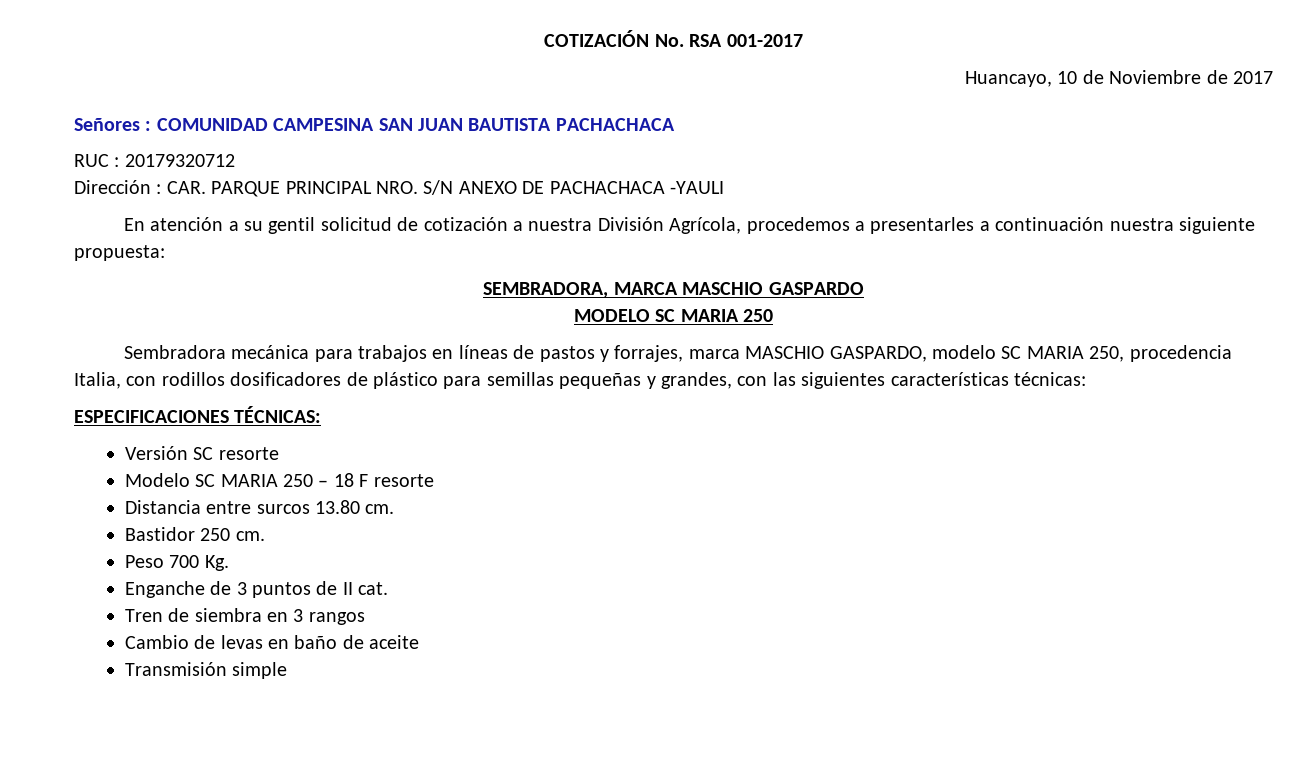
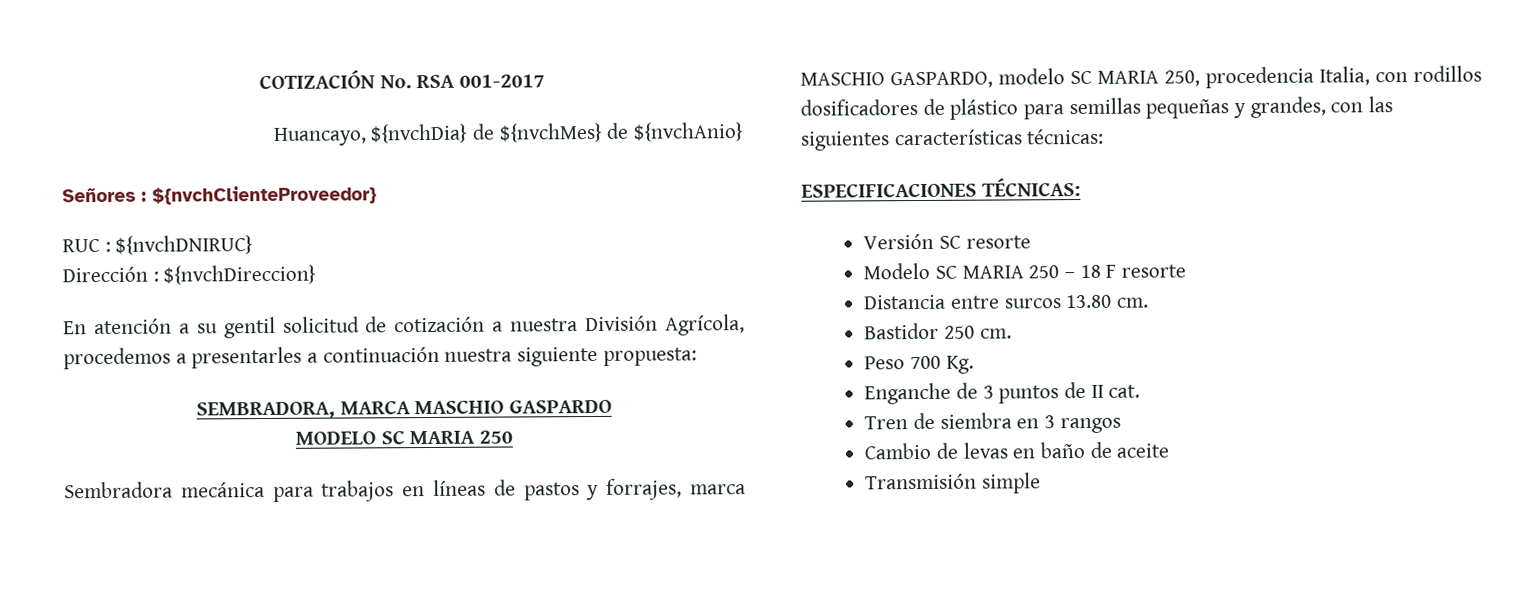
- Huancayo, 10 de Noviembre de 2017
- Señores : COMUNIDAD CAMPESINA SAN JUAN BAUTISTA PACHACHACA
+ Huancayo, ${nvchDia} de ${nvchMes} de ${nvchAnio}
+ Señores : ${nvchClienteProveedor}
- RUC : 20179320712
+ RUC : ${nvchDNIRUC}
- Dirección : CAR. PARQUE PRINCIPAL NRO. S/N ANEXO DE PACHACHACA -YAULI
+ Dirección : ${nvchDireccion}

